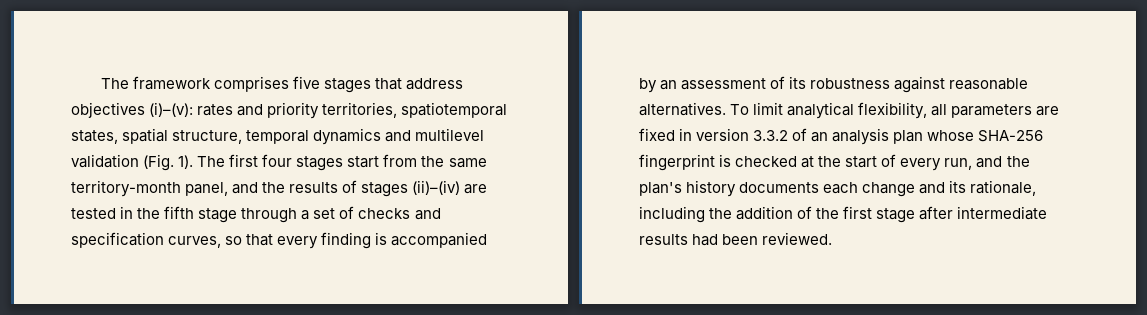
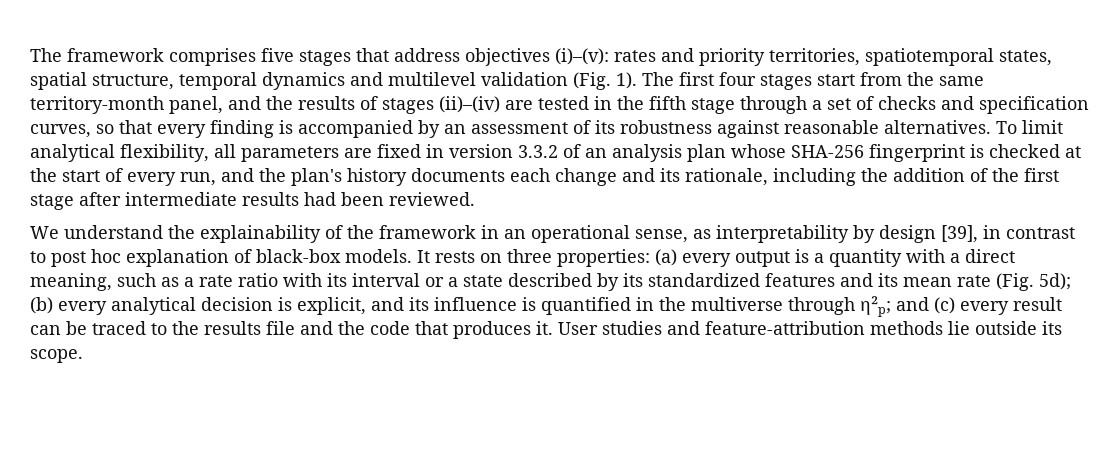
+ We understand the explainability of the framework in an operational sense, as interpretability by design [39], in contrast to post hoc explanation of black-box models. It rests on three properties: (a) every output is a quantity with a direct meaning, such as a rate ratio with its interval or a state described by its standardized features and its mean rate (Fig. 5d); (b) every analytical decision is explicit, and its influence is quantified in the multiverse through η²p; and (c) every result can be traced to the results file and the code that produces it. User studies and feature-attribution methods lie outside its scope.

